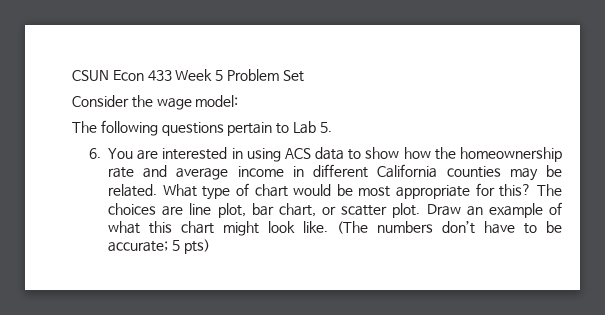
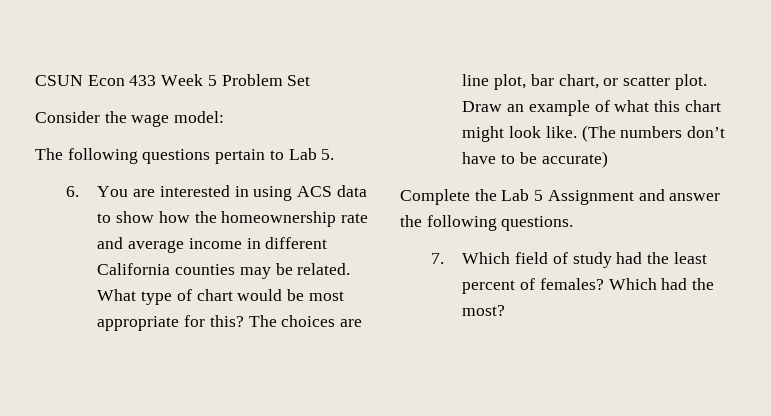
- (The numbers don’t have to be accurate; 5 pts)
+ (The numbers don’t have to be accurate)
+ Complete the Lab 5 Assignment and answer the following questions.
+ 7. Which field of study had the least percent of females? Which had the most?

